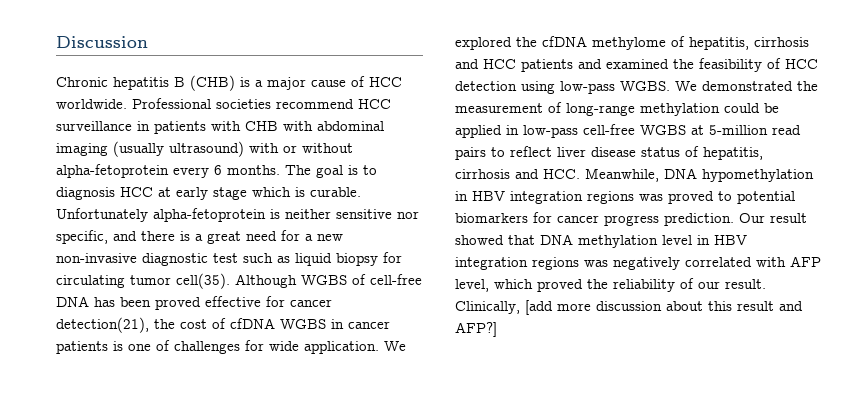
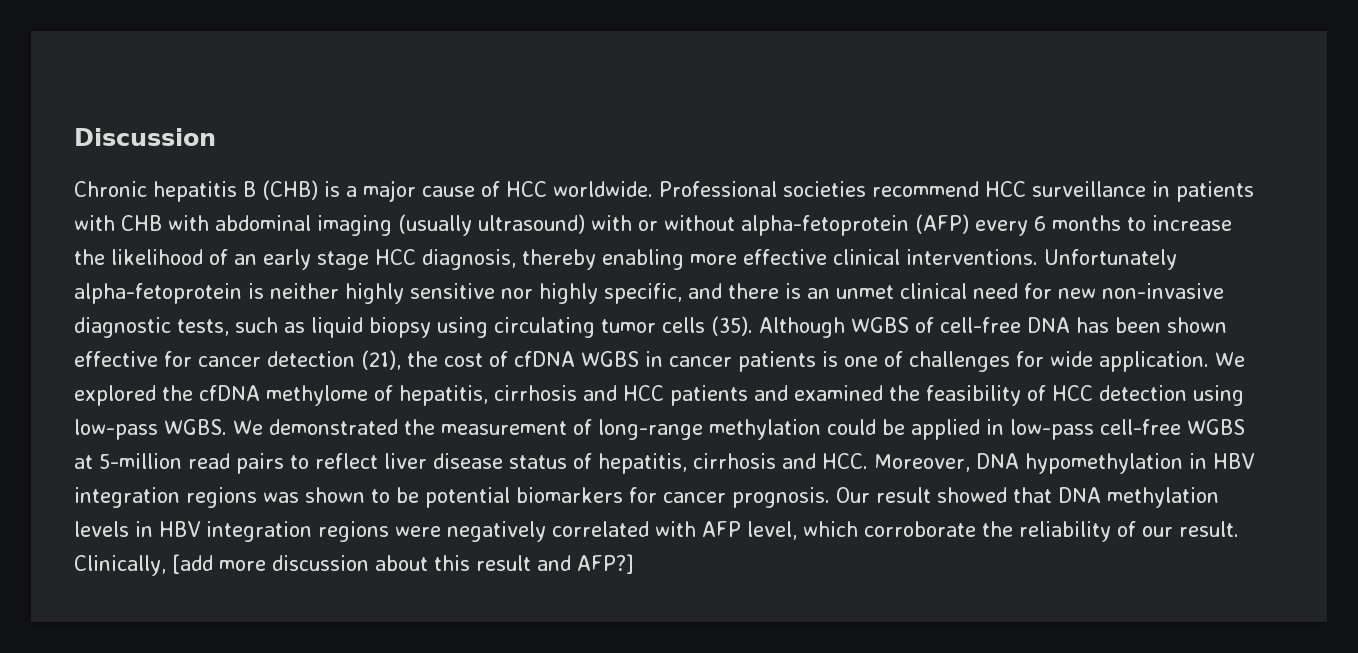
- Professional societies recommend HCC surveillance in patients with CHB with abdominal imaging (usually ultrasound) with or without alpha-fetoprotein every 6 months. The goal is to diagnosis HCC at early stage which is curable.
+ Professional societies recommend HCC surveillance in patients with CHB with abdominal imaging (usually ultrasound) with or without alpha-fetoprotein (AFP) every 6 months to increase the likelihood of an early stage HCC diagnosis, thereby enabling more effective clinical interventions.
- Unfortunately alpha-fetoprotein is neither sensitive nor specific, and there is a great need for a new non-invasive diagnostic test such as liquid biopsy for circulating tumor cell(35).
+ Unfortunately alpha-fetoprotein is neither highly sensitive nor highly specific, and there is an unmet clinical need for new non-invasive diagnostic tests, such as liquid biopsy using circulating tumor cells (35).
- Although WGBS of cell-free DNA has been proved effective for cancer detection(21), the cost of cfDNA WGBS in cancer patients is one of challenges for wide application.
+ Although WGBS of cell-free DNA has been shown effective for cancer detection (21), the cost of cfDNA WGBS in cancer patients is one of challenges for wide application.
- We demonstrated the measurement of long-range methylation could be applied in low-pass cell-free WGBS at 5-million read pairs to reflect liver disease status of hepatitis, cirrhosis and HCC. Meanwhile, DNA hypomethylation in HBV integration regions was proved to potential biomarkers for cancer progress prediction.
+ We demonstrated the measurement of long-range methylation could be applied in low-pass cell-free WGBS at 5-million read pairs to reflect liver disease status of hepatitis, cirrhosis and HCC. Moreover, DNA hypomethylation in HBV integration regions was shown to be potential biomarkers for cancer prognosis.
- Our result showed that DNA methylation level in HBV integration regions was negatively correlated with AFP level, which proved the reliability of our result.
+ Our result showed that DNA methylation levels in HBV integration regions were negatively correlated with AFP level, which corroborate the reliability of our result.

